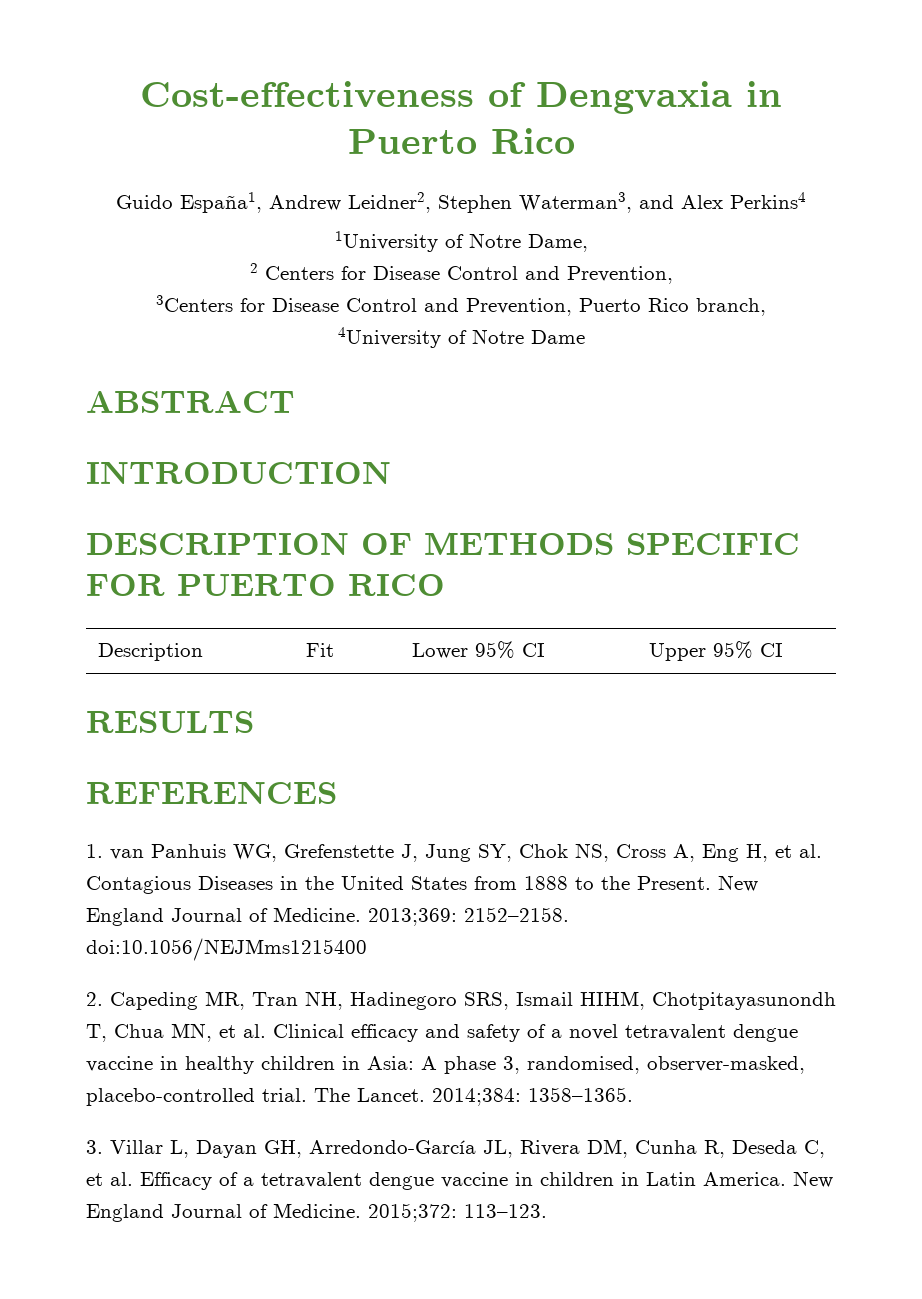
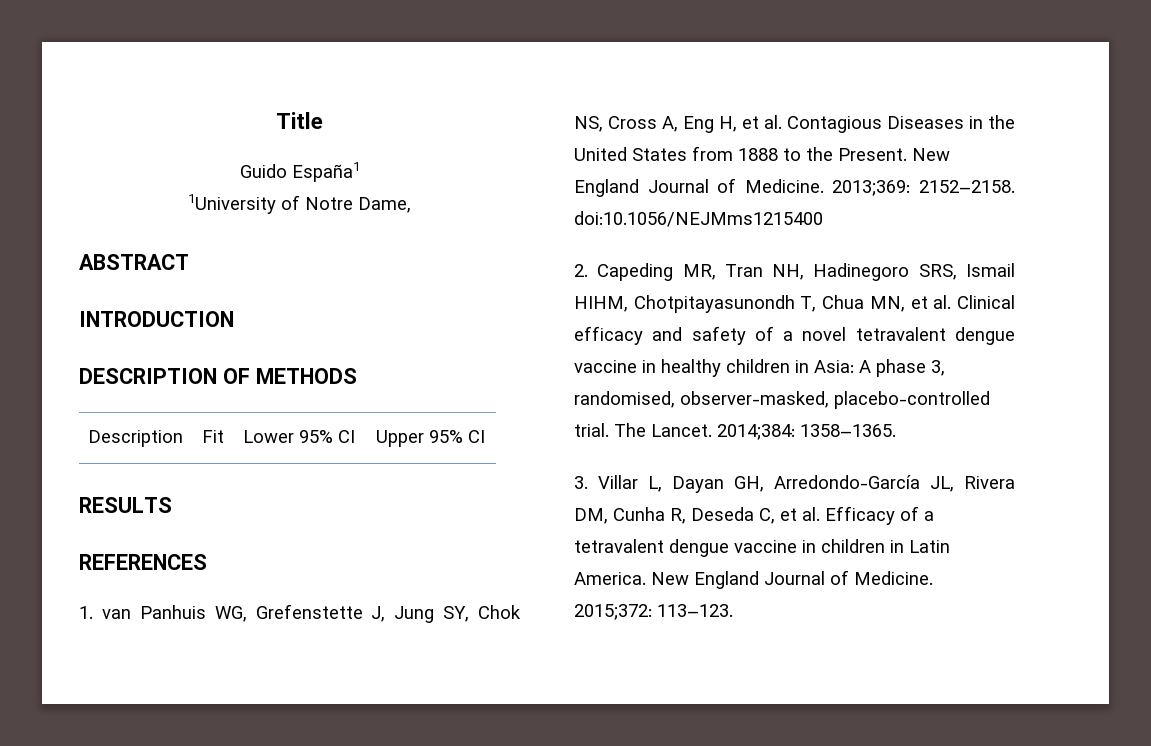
- Cost-effectiveness of Dengvaxia in Puerto Rico
- Guido España1, Andrew Leidner2, Stephen Waterman3, and Alex Perkins4
+ Title
+ Guido España1
  1University of Notre Dame,
- 2 Centers for Disease Control and Prevention,
- 3Centers for Disease Control and Prevention, Puerto Rico branch,
- 4University of Notre Dame
- DESCRIPTION OF METHODS SPECIFIC FOR PUERTO RICO
+ DESCRIPTION OF METHODS

